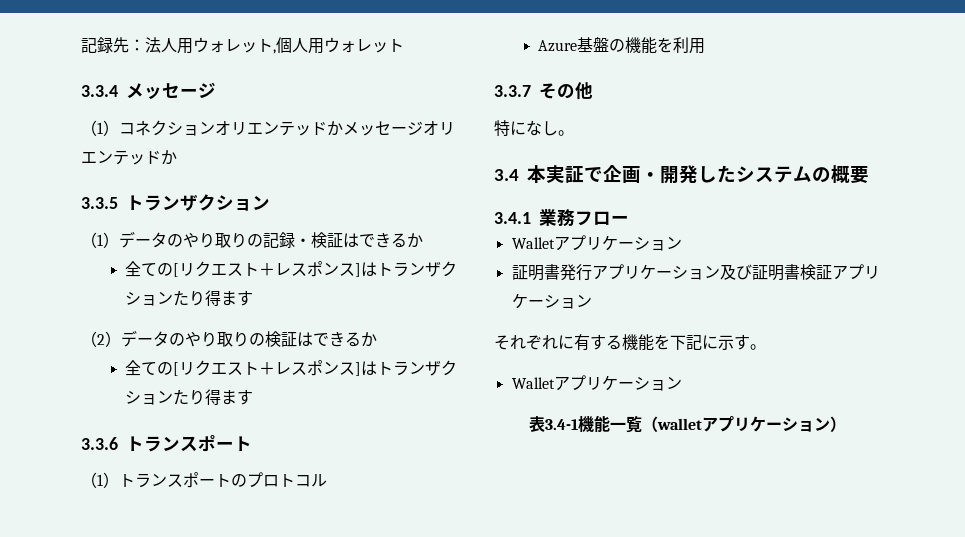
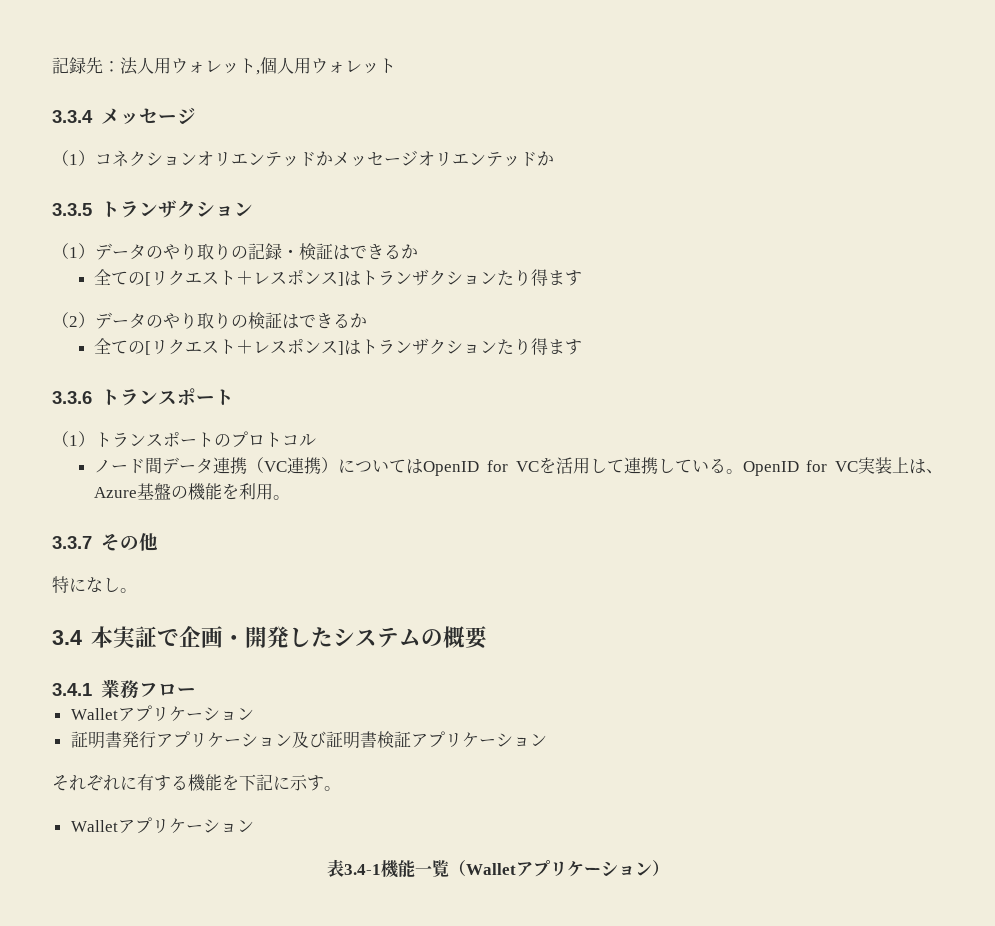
- Azure基盤の機能を利用
+ ノード間データ連携（VC連携）についてはOpenID for VCを活用して連携している。OpenID for VC実装上は、Azure基盤の機能を利用。
- 表3.4-1機能一覧（walletアプリケーション）
+ 表3.4-1機能一覧（Walletアプリケーション）

